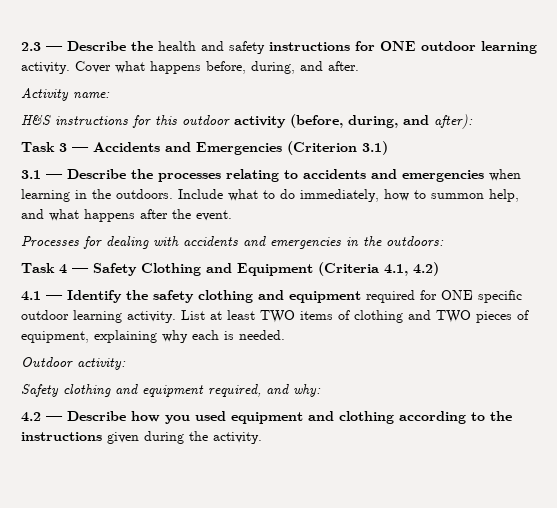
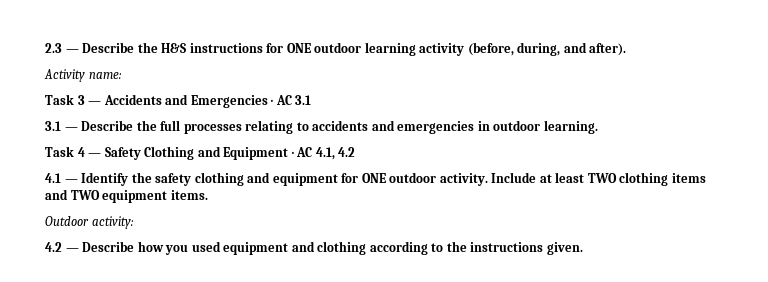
- 2.3 — Describe the health and safety instructions for ONE outdoor learning activity. Cover what happens before, during, and after.
+ 2.3 — Describe the H&S instructions for ONE outdoor learning activity (before, during, and after).
  Activity name:
- H&S instructions for this outdoor activity (before, during, and after):
- Task 3 — Accidents and Emergencies (Criterion 3.1)
+ Task 3 — Accidents and Emergencies · AC 3.1
- 3.1 — Describe the processes relating to accidents and emergencies when learning in the outdoors. Include what to do immediately, how to summon help, and what happens after the event.
- Processes for dealing with accidents and emergencies in the outdoors:
+ 3.1 — Describe the full processes relating to accidents and emergencies in outdoor learning.
- Task 4 — Safety Clothing and Equipment (Criteria 4.1, 4.2)
+ Task 4 — Safety Clothing and Equipment · AC 4.1, 4.2
- 4.1 — Identify the safety clothing and equipment required for ONE specific outdoor learning activity. List at least TWO items of clothing and TWO pieces of equipment, explaining why each is needed.
+ 4.1 — Identify the safety clothing and equipment for ONE outdoor activity. Include at least TWO clothing items and TWO equipment items.
  Outdoor activity:
- Safety clothing and equipment required, and why:
- 4.2 — Describe how you used equipment and clothing according to the instructions given during the activity.
+ 4.2 — Describe how you used equipment and clothing according to the instructions given.

